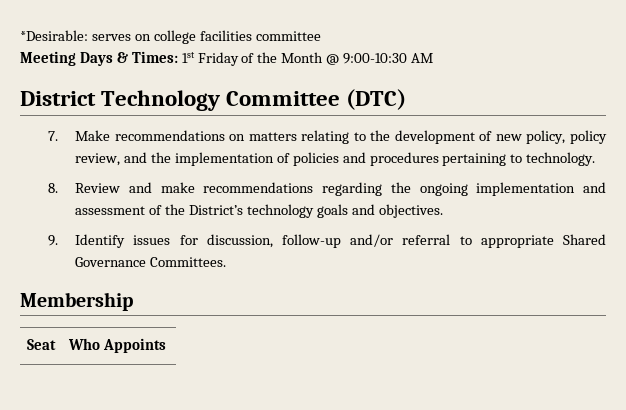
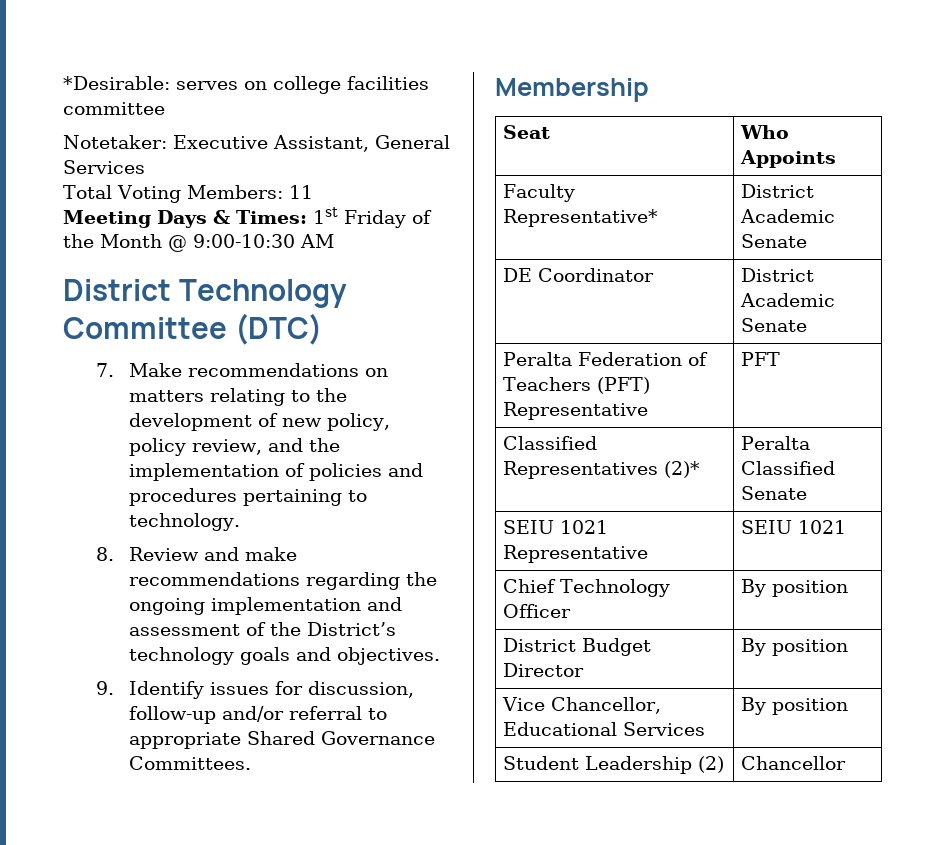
+ Notetaker: Executive Assistant, General Services
+ Total Voting Members: 11
+ Faculty Representative* | District Academic Senate
+ DE Coordinator | District Academic Senate
+ Peralta Federation of Teachers (PFT) Representative | PFT
+ Classified Representatives (2)* | Peralta Classified Senate
+ SEIU 1021 Representative | SEIU 1021
+ Chief Technology Officer | By position
+ District Budget Director | By position
+ Vice Chancellor, Educational Services | By position
+ Student Leadership (2) | Chancellor

